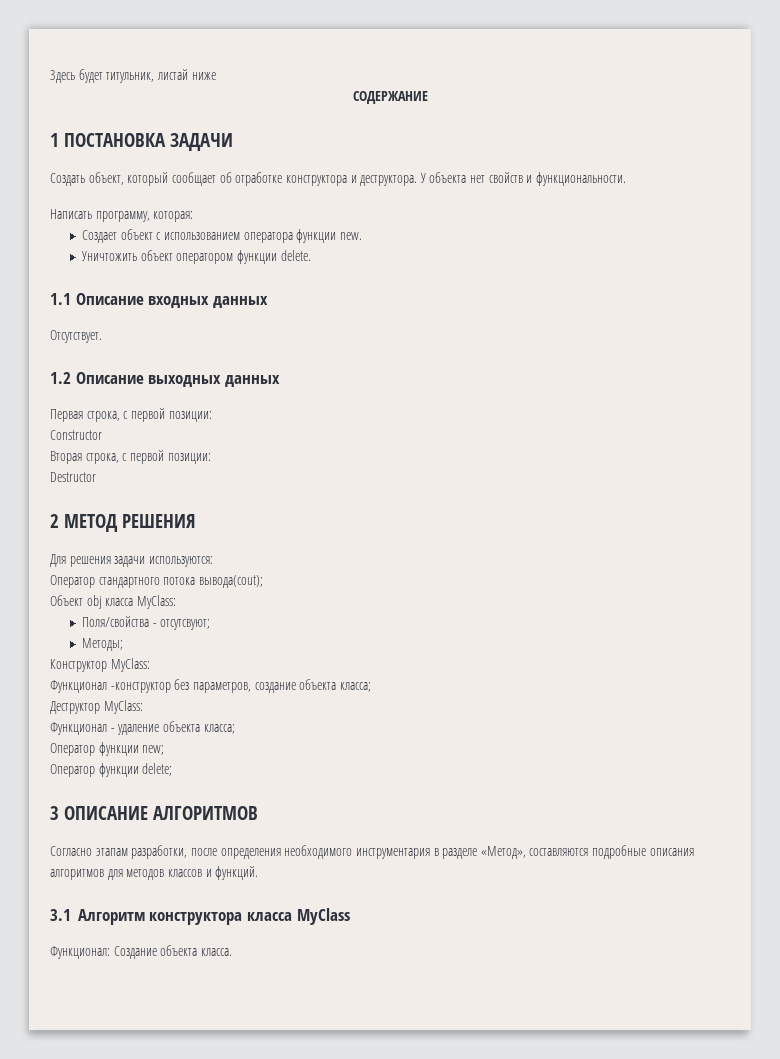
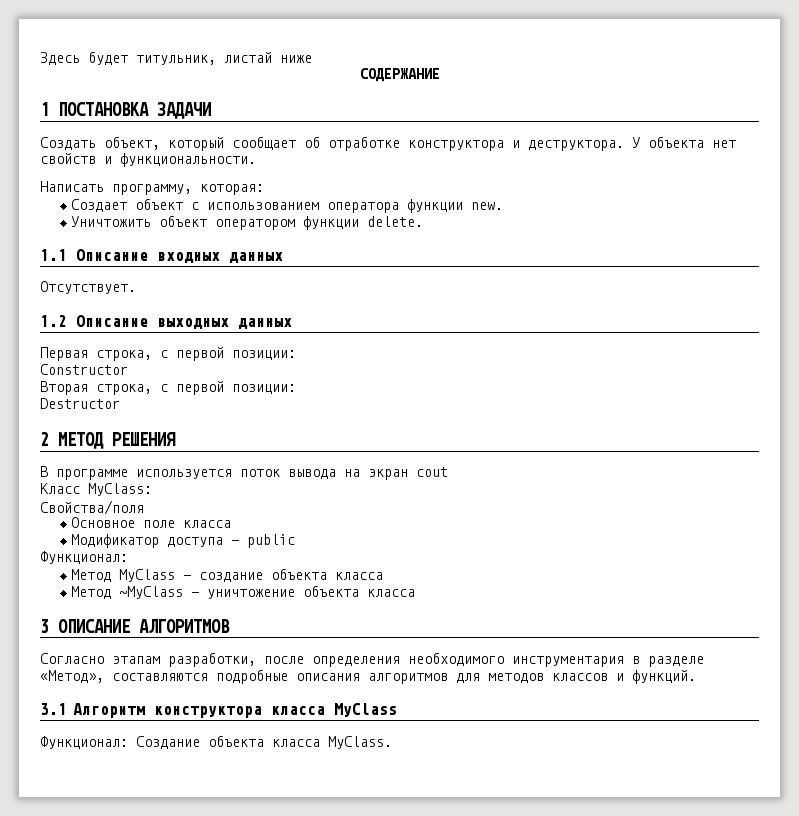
- Для решения задачи используются:
- Оператор стандартного потока вывода(cout);
- Объект obj класса MyClass:
- Поля/свойства - отсутсвуют;
- Методы;
- Конструктор MyClass:
- Функционал -конструктор без параметров, создание объекта класса;
- Деструктор MyClass:
- Функционал - удаление объекта класса;
- Оператор функции new;
- Оператор функции delete;
+ В программе используется поток вывода на экран cout
+ Класс MyClass:
+ Свойства/поля
+ Основное поле класса
+ Модификатор доступа - public
+ Функционал:
+ Метод MyClass - создание объекта класса
+ Метод ~MyClass - уничтожение объекта класса
- Функционал: Создание объекта класса.
+ Функционал: Создание объекта класса MyClass.

